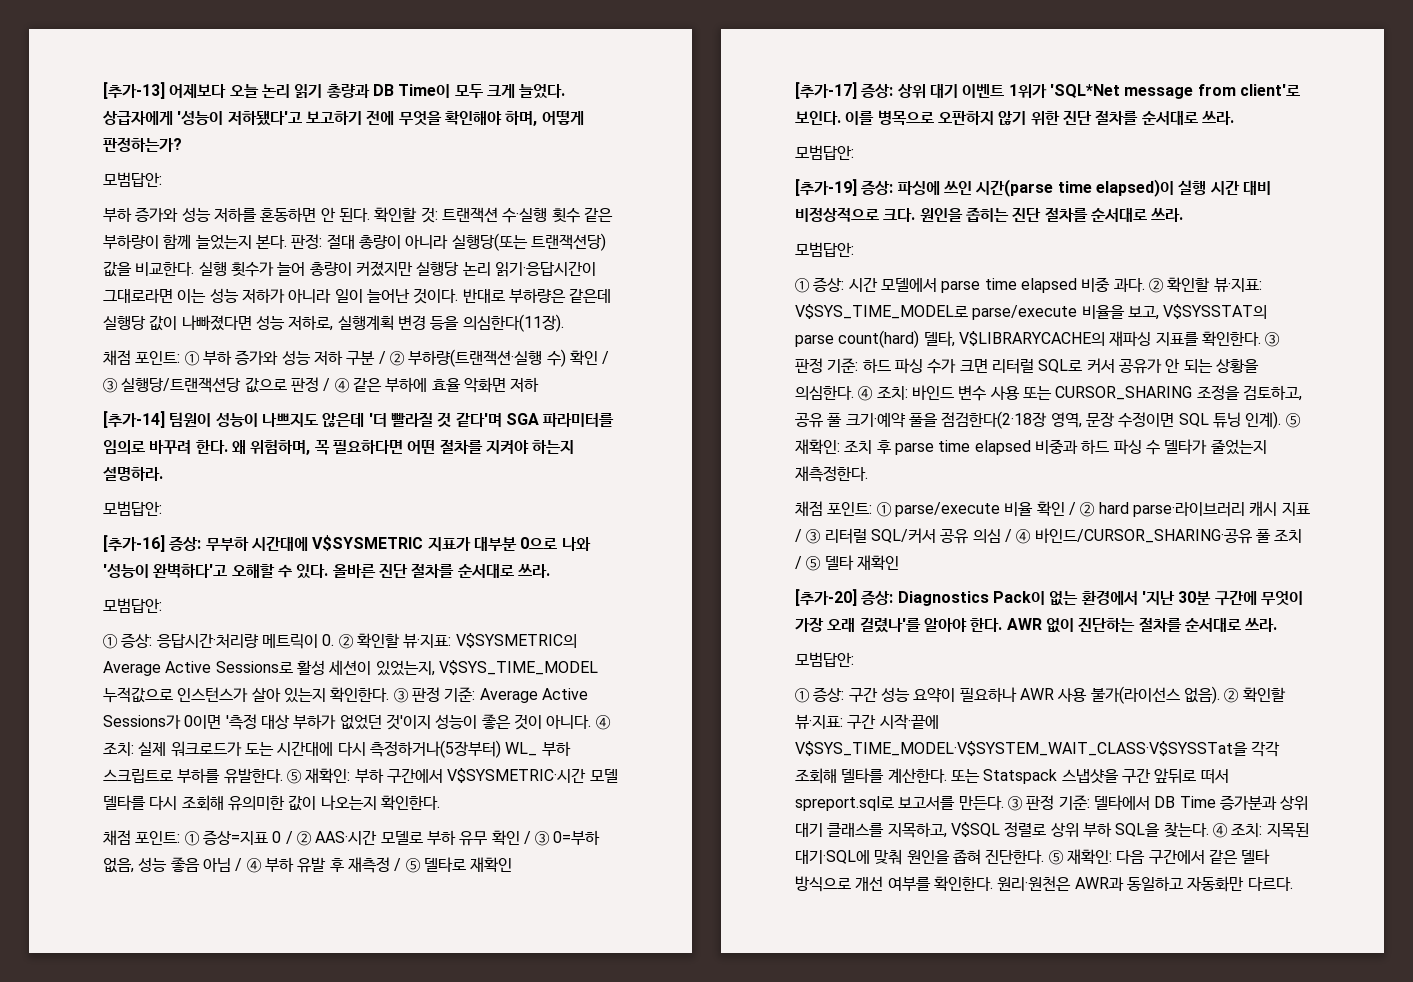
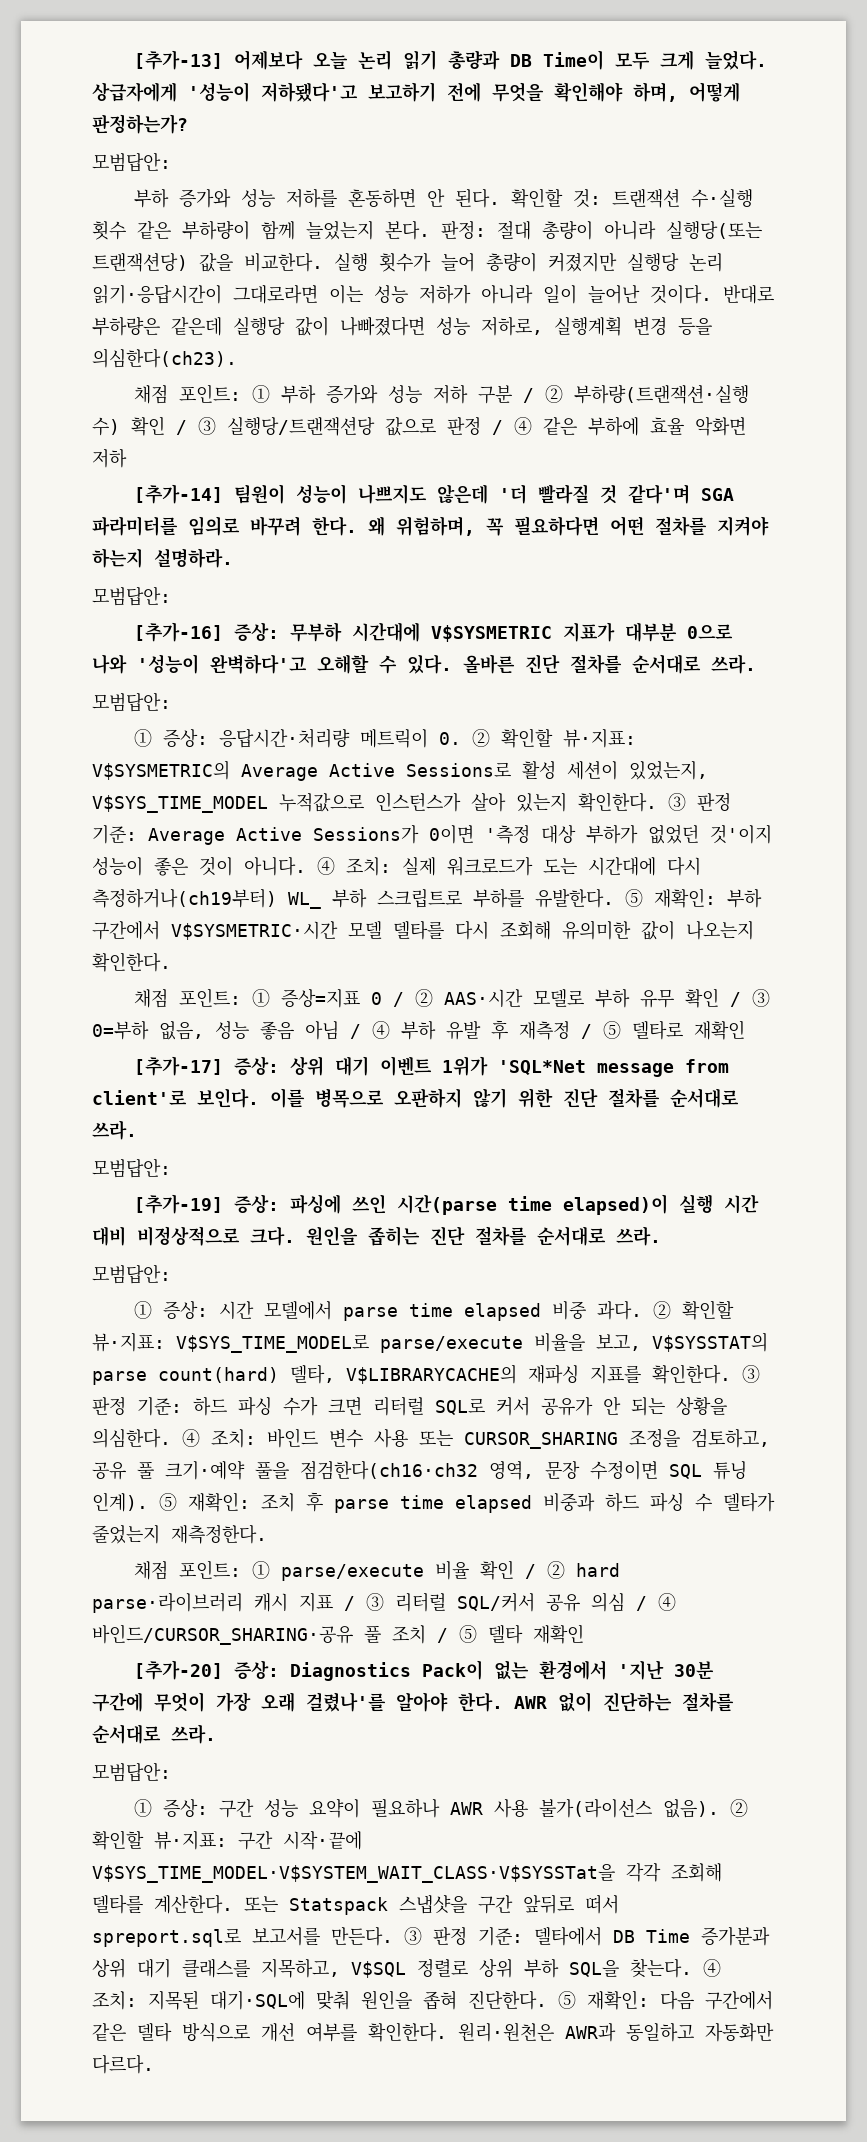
- 반대로 부하량은 같은데 실행당 값이 나빠졌다면 성능 저하로, 실행계획 변경 등을 의심한다(11장).
+ 반대로 부하량은 같은데 실행당 값이 나빠졌다면 성능 저하로, 실행계획 변경 등을 의심한다(ch23).
- ④ 조치: 실제 워크로드가 도는 시간대에 다시 측정하거나(5장부터) WL_ 부하 스크립트로 부하를 유발한다.
+ ④ 조치: 실제 워크로드가 도는 시간대에 다시 측정하거나(ch19부터) WL_ 부하 스크립트로 부하를 유발한다.
- ④ 조치: 바인드 변수 사용 또는 CURSOR_SHARING 조정을 검토하고, 공유 풀 크기·예약 풀을 점검한다(2·18장 영역, 문장 수정이면 SQL 튜닝 인계).
+ ④ 조치: 바인드 변수 사용 또는 CURSOR_SHARING 조정을 검토하고, 공유 풀 크기·예약 풀을 점검한다(ch16·ch32 영역, 문장 수정이면 SQL 튜닝 인계).

